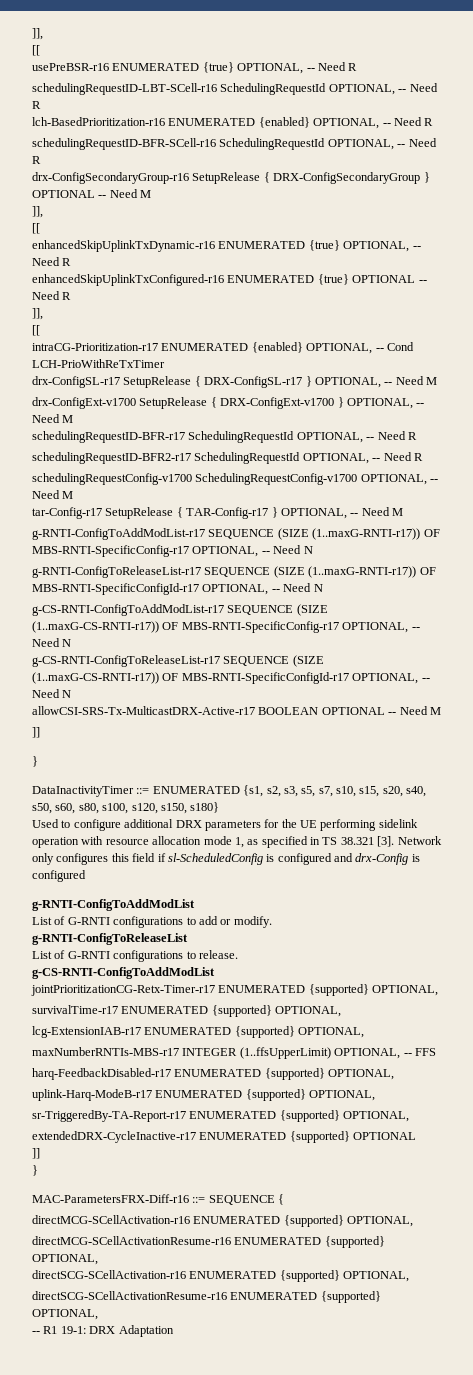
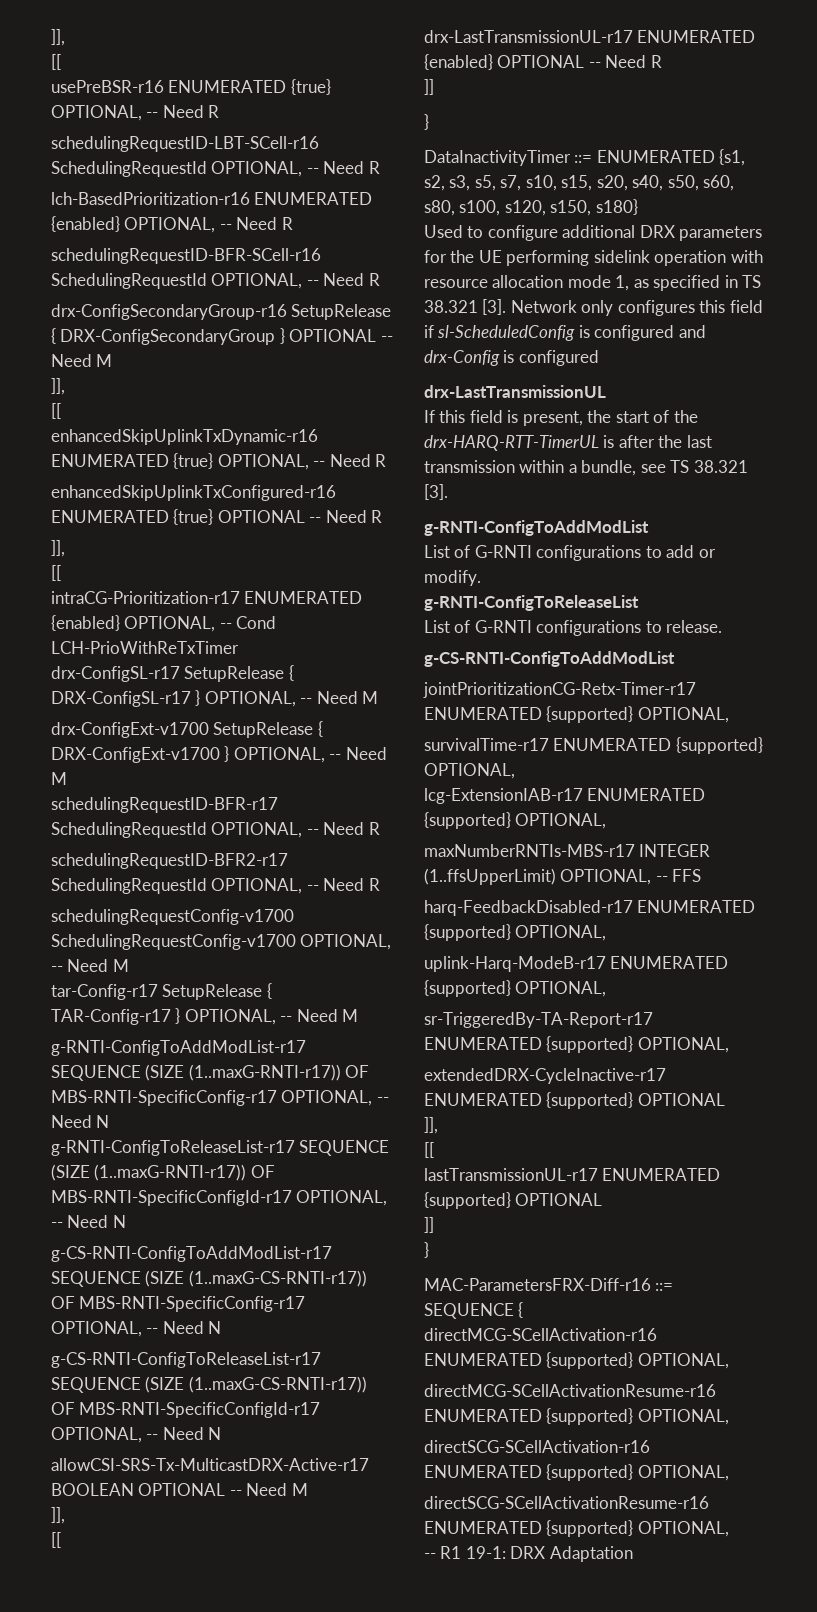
  allowCSI-SRS-Tx-MulticastDRX-Active-r17 BOOLEAN OPTIONAL -- Need M
+ ]],
+ [[
+ drx-LastTransmissionUL-r17 ENUMERATED {enabled} OPTIONAL -- Need R
+ drx-LastTransmissionUL
+ If this field is present, the start of the drx-HARQ-RTT-TimerUL is after the last transmission within a bundle, see TS 38.321 [3].
  extendedDRX-CycleInactive-r17 ENUMERATED {supported} OPTIONAL
+ ]],
+ [[
+ lastTransmissionUL-r17 ENUMERATED {supported} OPTIONAL

